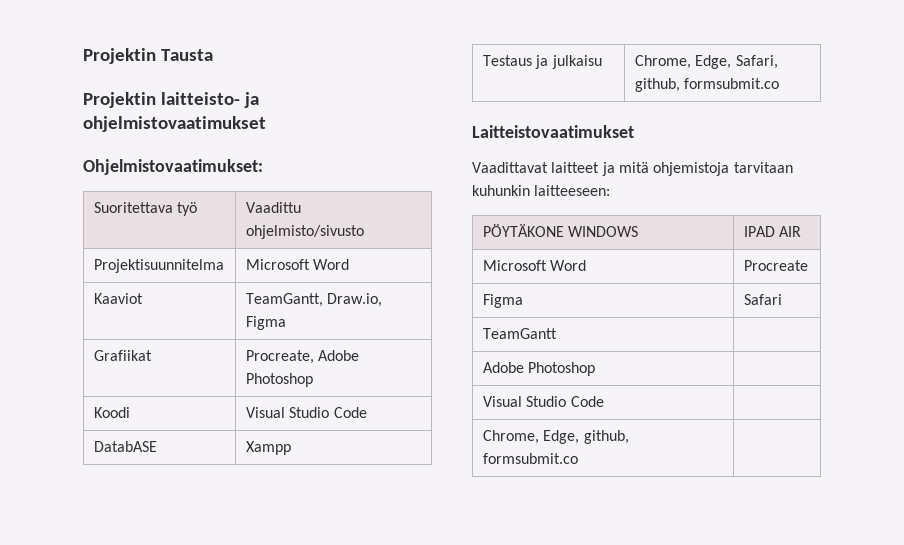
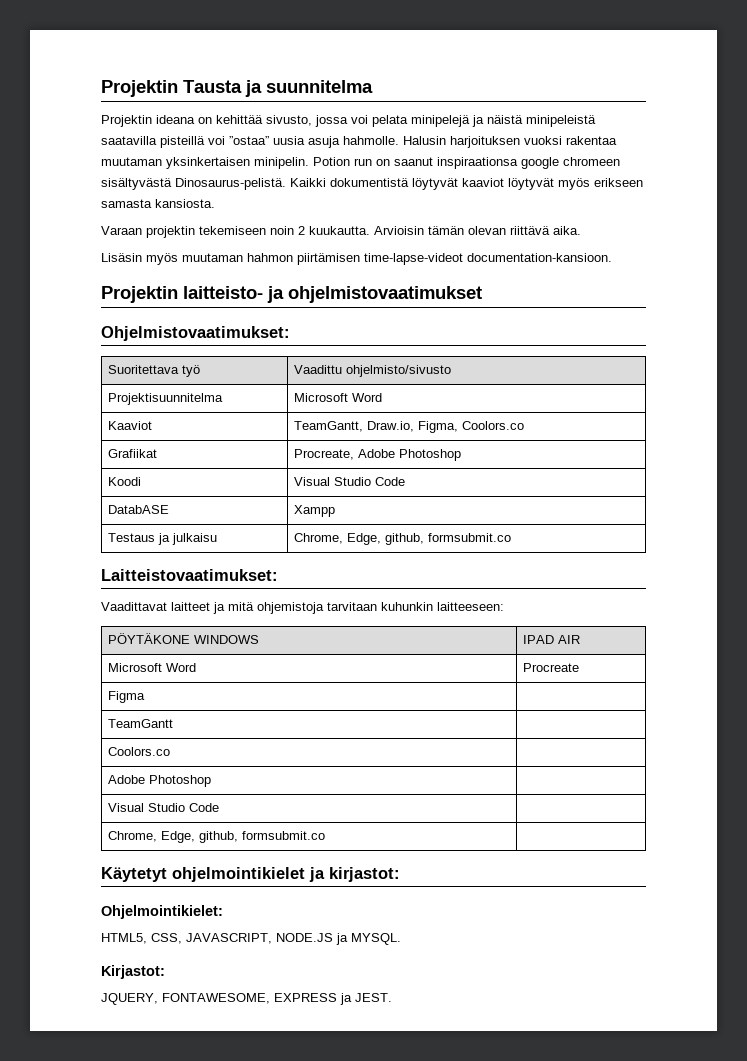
- Projektin Tausta
+ Projektin Tausta ja suunnitelma
+ Projektin ideana on kehittää sivusto, jossa voi pelata minipelejä ja näistä minipeleistä saatavilla pisteillä voi ”ostaa” uusia asuja hahmolle. Halusin harjoituksen vuoksi rakentaa muutaman yksinkertaisen minipelin. Potion run on saanut inspiraationsa google chromeen sisältyvästä Dinosaurus-pelistä. Kaikki dokumentistä löytyvät kaaviot löytyvät myös erikseen samasta kansiosta.
+ Varaan projektin tekemiseen noin 2 kuukautta. Arvioisin tämän olevan riittävä aika.
+ Lisäsin myös muutaman hahmon piirtämisen time-lapse-videot documentation-kansioon.
- Kaaviot | TeamGantt, Draw.io, Figma
+ Kaaviot | TeamGantt, Draw.io, Figma, Coolors.co
- Testaus ja julkaisu | Chrome, Edge, Safari, github, formsubmit.co
+ Testaus ja julkaisu | Chrome, Edge, github, formsubmit.co
- Laitteistovaatimukset
+ Laitteistovaatimukset:
- Figma | Safari
+ Figma |
+ Coolors.co |
+ Käytetyt ohjelmointikielet ja kirjastot:
+ Ohjelmointikielet:
+ HTML5, CSS, JAVASCRIPT, NODE.JS ja MYSQL.
+ Kirjastot:
+ JQUERY, FONTAWESOME, EXPRESS ja JEST.

